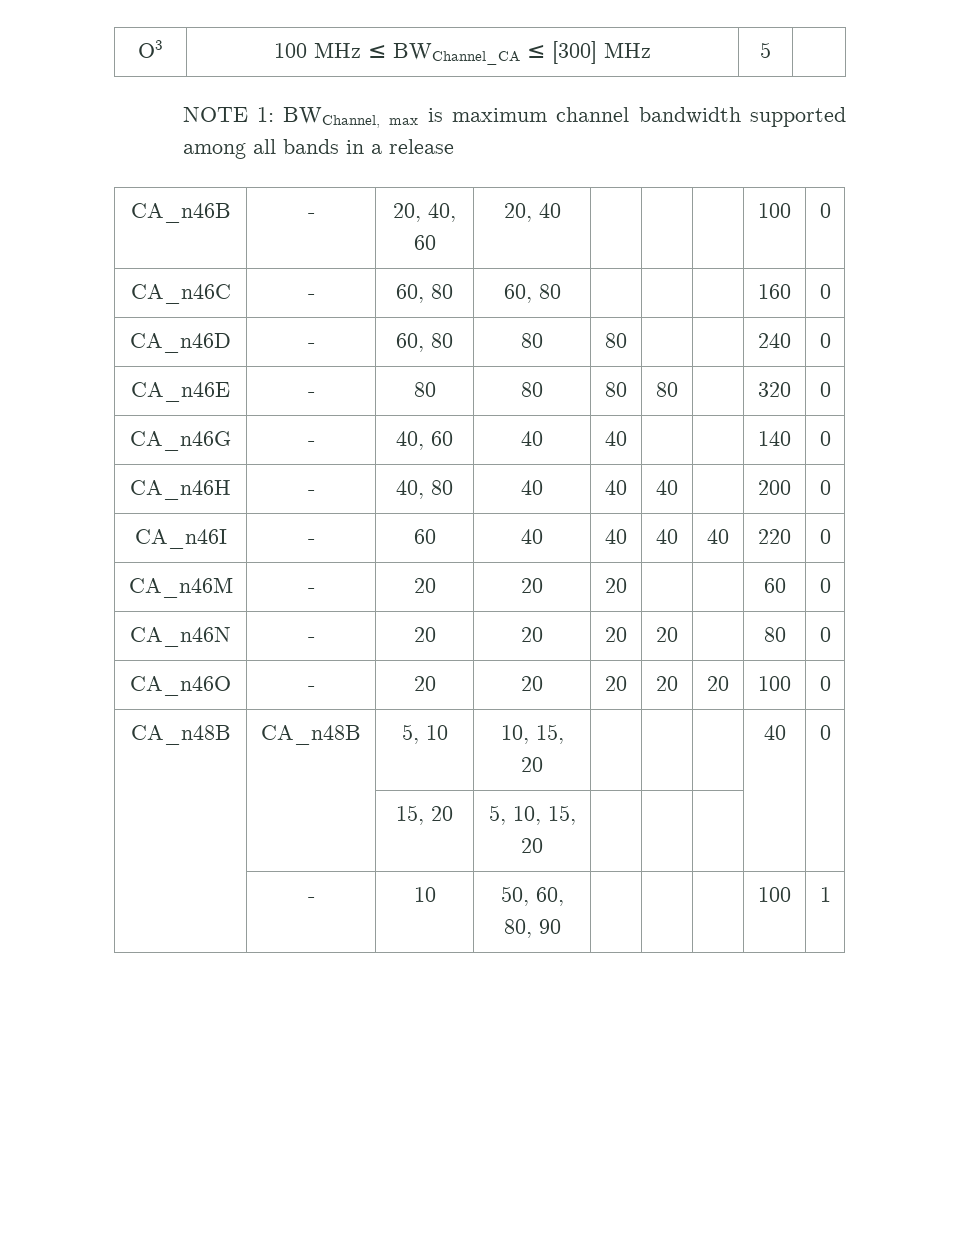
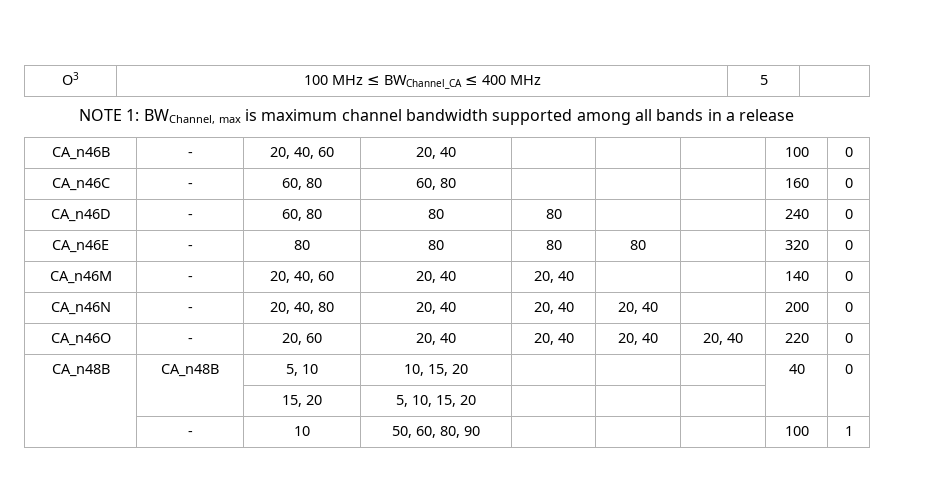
- O3 | 100 MHz ≤ BWChannel_CA ≤ [300] MHz | 5 |
+ O3 | 100 MHz ≤ BWChannel_CA ≤ 400 MHz | 5 |
- CA_n46G | - | 40, 60 | 40 | 40 | | | 140 | 0
+ CA_n46M | - | 20, 40, 60 | 20, 40 | 20, 40 | | | 140 | 0
- CA_n46H | - | 40, 80 | 40 | 40 | 40 | | 200 | 0
+ CA_n46N | - | 20, 40, 80 | 20, 40 | 20, 40 | 20, 40 | | 200 | 0
- CA_n46I | - | 60 | 40 | 40 | 40 | 40 | 220 | 0
- CA_n46M | - | 20 | 20 | 20 | | | 60 | 0
- CA_n46N | - | 20 | 20 | 20 | 20 | | 80 | 0
- CA_n46O | - | 20 | 20 | 20 | 20 | 20 | 100 | 0
+ CA_n46O | - | 20, 60 | 20, 40 | 20, 40 | 20, 40 | 20, 40 | 220 | 0

